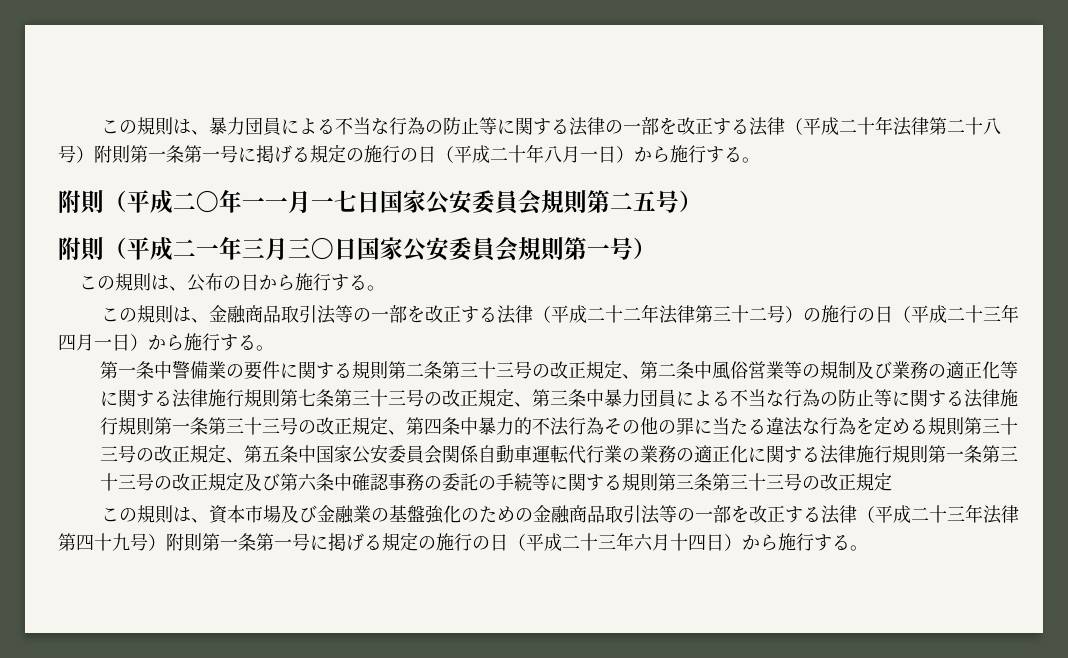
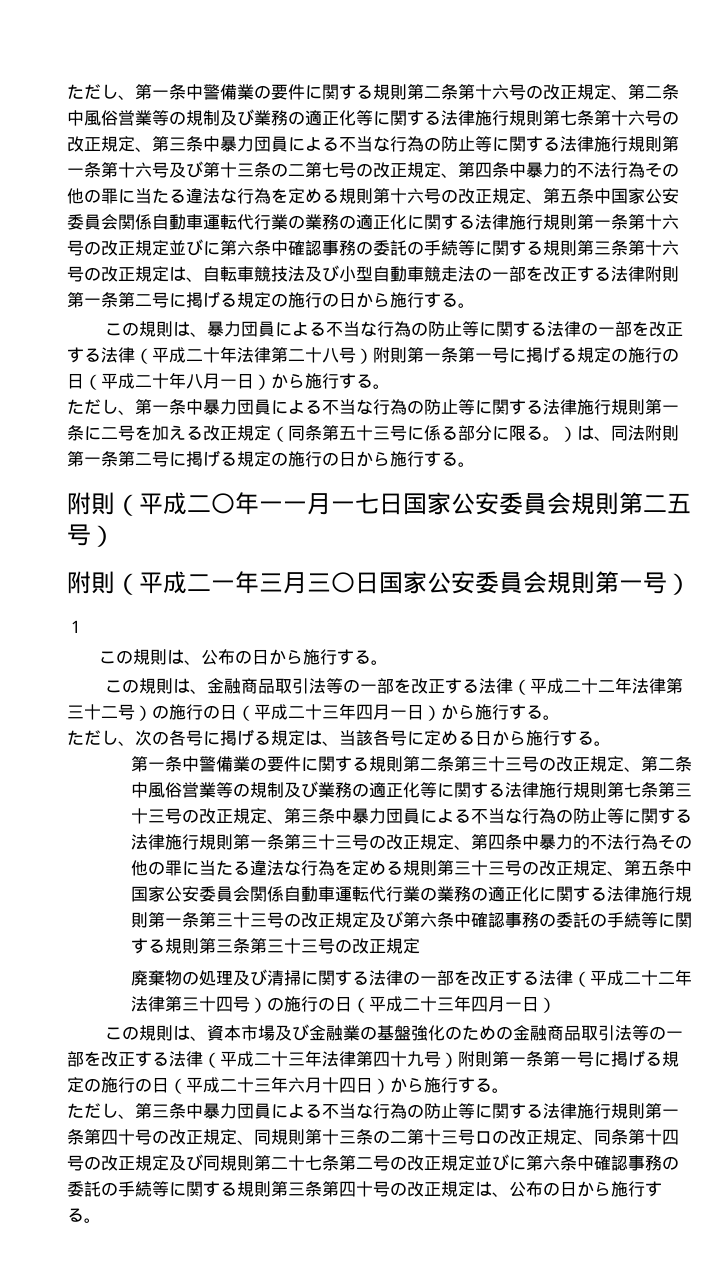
+ ただし、第一条中警備業の要件に関する規則第二条第十六号の改正規定、第二条中風俗営業等の規制及び業務の適正化等に関する法律施行規則第七条第十六号の改正規定、第三条中暴力団員による不当な行為の防止等に関する法律施行規則第一条第十六号及び第十三条の二第七号の改正規定、第四条中暴力的不法行為その他の罪に当たる違法な行為を定める規則第十六号の改正規定、第五条中国家公安委員会関係自動車運転代行業の業務の適正化に関する法律施行規則第一条第十六号の改正規定並びに第六条中確認事務の委託の手続等に関する規則第三条第十六号の改正規定は、自転車競技法及び小型自動車競走法の一部を改正する法律附則第一条第二号に掲げる規定の施行の日から施行する。
+ ただし、第一条中暴力団員による不当な行為の防止等に関する法律施行規則第一条に二号を加える改正規定（同条第五十三号に係る部分に限る。）は、同法附則第一条第二号に掲げる規定の施行の日から施行する。
+ １
+ ただし、次の各号に掲げる規定は、当該各号に定める日から施行する。
+ 廃棄物の処理及び清掃に関する法律の一部を改正する法律（平成二十二年法律第三十四号）の施行の日（平成二十三年四月一日）
+ ただし、第三条中暴力団員による不当な行為の防止等に関する法律施行規則第一条第四十号の改正規定、同規則第十三条の二第十三号ロの改正規定、同条第十四号の改正規定及び同規則第二十七条第二号の改正規定並びに第六条中確認事務の委託の手続等に関する規則第三条第四十号の改正規定は、公布の日から施行する。

